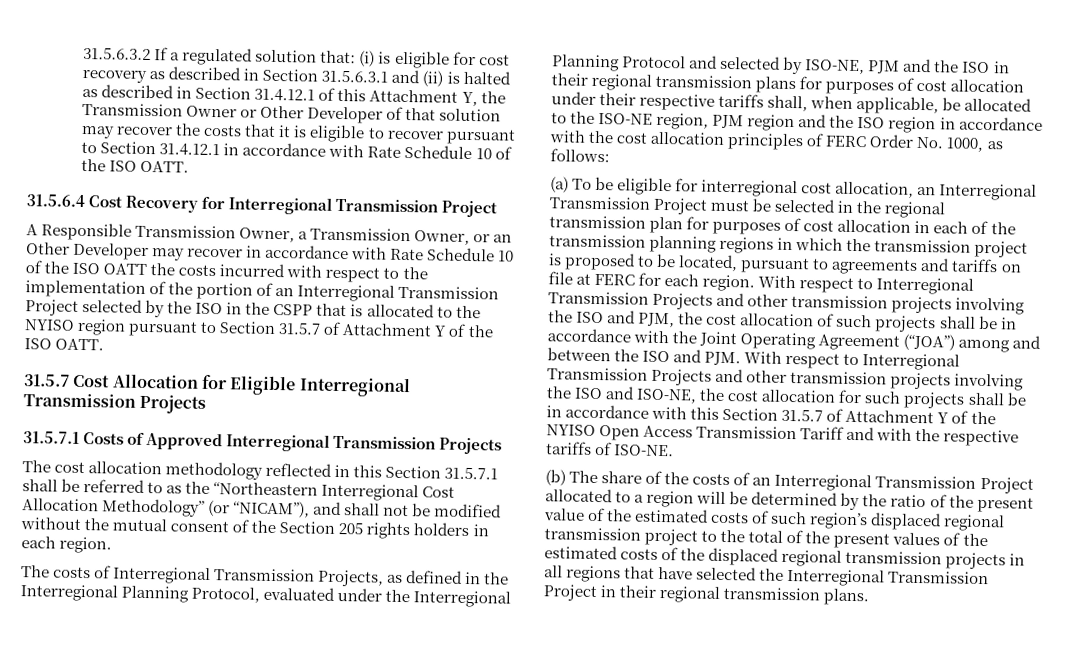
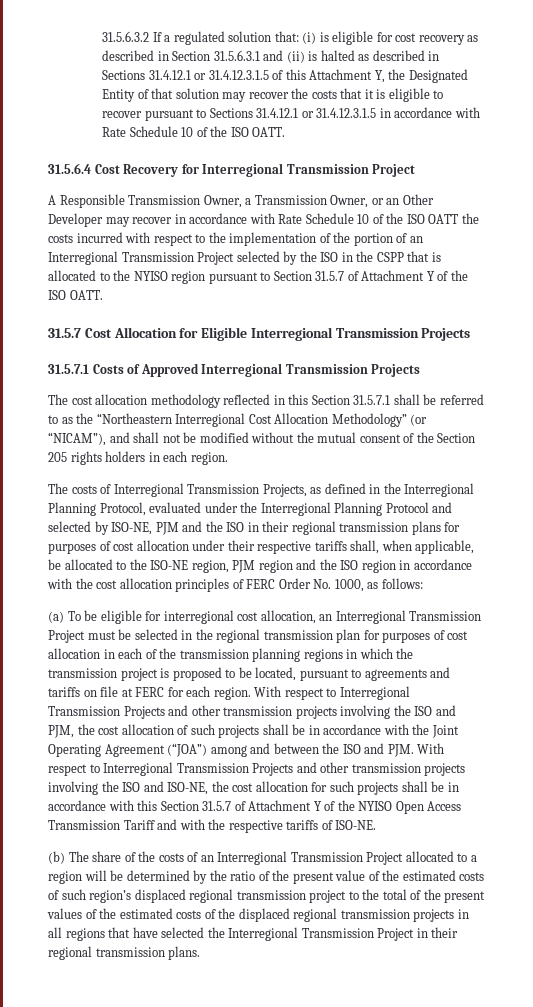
- 31.5.6.3.2 If a regulated solution that: (i) is eligible for cost recovery as described in Section 31.5.6.3.1 and (ii) is halted as described in Section 31.4.12.1 of this Attachment Y, the Transmission Owner or Other Developer of that solution may recover the costs that it is eligible to recover pursuant to Section 31.4.12.1 in accordance with Rate Schedule 10 of the ISO OATT.
+ 31.5.6.3.2 If a regulated solution that: (i) is eligible for cost recovery as described in Section 31.5.6.3.1 and (ii) is halted as described in Sections 31.4.12.1 or 31.4.12.3.1.5 of this Attachment Y, the Designated Entity of that solution may recover the costs that it is eligible to recover pursuant to Sections 31.4.12.1 or 31.4.12.3.1.5 in accordance with Rate Schedule 10 of the ISO OATT.

